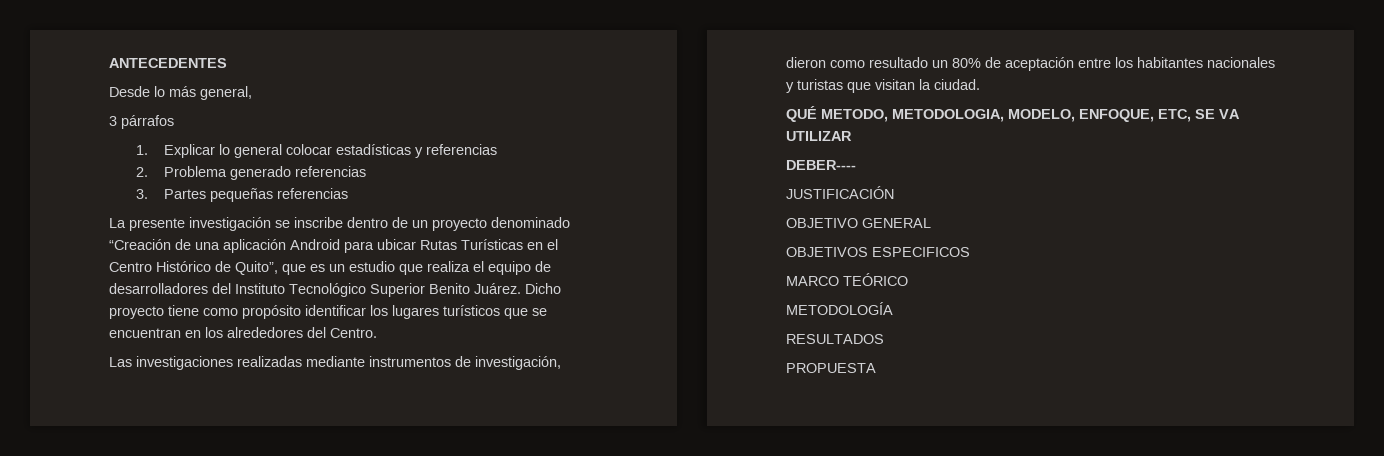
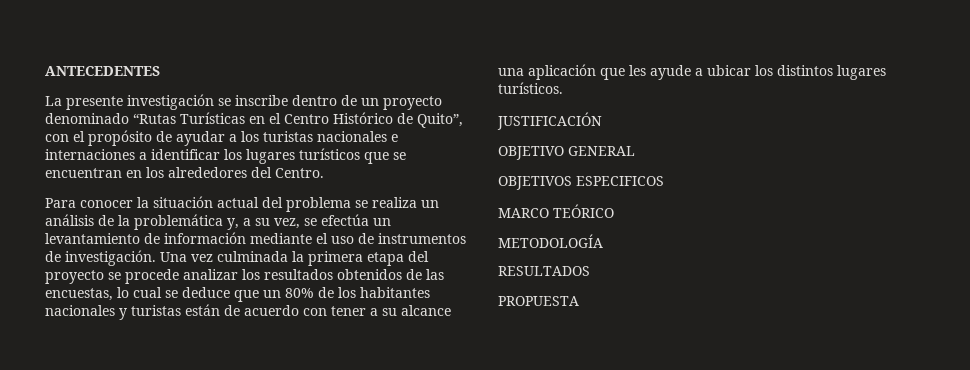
- Desde lo más general,
- 3 párrafos
- 1. Explicar lo general colocar estadísticas y referencias
- 2. Problema generado referencias
- 3. Partes pequeñas referencias
- La presente investigación se inscribe dentro de un proyecto denominado “Creación de una aplicación Android para ubicar Rutas Turísticas en el Centro Histórico de Quito”, que es un estudio que realiza el equipo de desarrolladores del Instituto Tecnológico Superior Benito Juárez. Dicho proyecto tiene como propósito identificar los lugares turísticos que se encuentran en los alrededores del Centro.
+ La presente investigación se inscribe dentro de un proyecto denominado “Rutas Turísticas en el Centro Histórico de Quito”, con el propósito de ayudar a los turistas nacionales e internaciones a identificar los lugares turísticos que se encuentran en los alrededores del Centro.
- Las investigaciones realizadas mediante instrumentos de investigación, dieron como resultado un 80% de aceptación entre los habitantes nacionales y turistas que visitan la ciudad.
- QUÉ METODO, METODOLOGIA, MODELO, ENFOQUE, ETC, SE VA UTILIZAR
- DEBER----
+ Para conocer la situación actual del problema se realiza un análisis de la problemática y, a su vez, se efectúa un levantamiento de información mediante el uso de instrumentos de investigación. Una vez culminada la primera etapa del proyecto se procede analizar los resultados obtenidos de las encuestas, lo cual se deduce que un 80% de los habitantes nacionales y turistas están de acuerdo con tener a su alcance una aplicación que les ayude a ubicar los distintos lugares turísticos.

